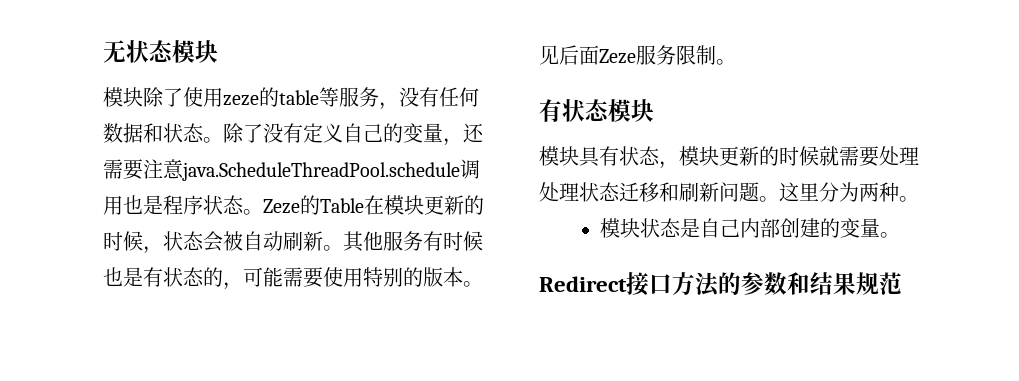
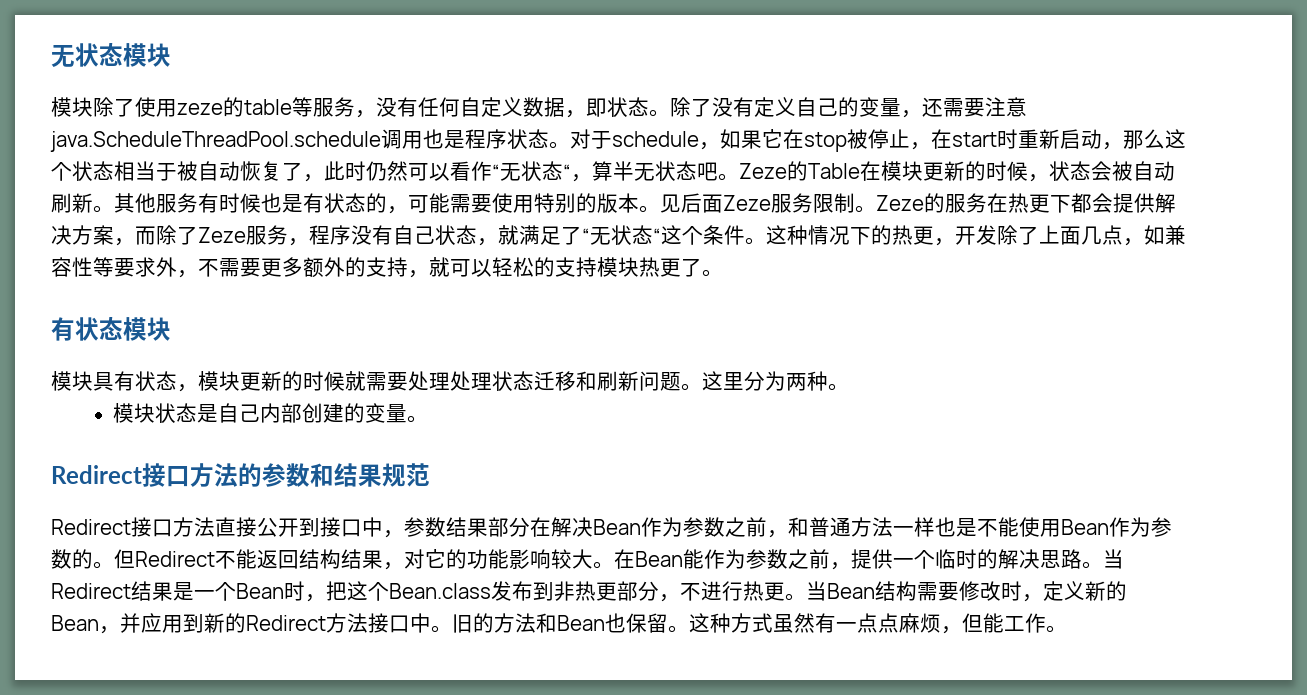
- 模块除了使用zeze的table等服务，没有任何数据和状态。
+ 模块除了使用zeze的table等服务，没有任何自定义数据，即状态。
+ 对于schedule，如果它在stop被停止，在start时重新启动，那么这个状态相当于被自动恢复了，此时仍然可以看作“无状态“，算半无状态吧。
+ Zeze的服务在热更下都会提供解决方案，而除了Zeze服务，程序没有自己状态，就满足了“无状态“这个条件。这种情况下的热更，开发除了上面几点，如兼容性等要求外，不需要更多额外的支持，就可以轻松的支持模块热更了。
+ Redirect接口方法直接公开到接口中，参数结果部分在解决Bean作为参数之前，和普通方法一样也是不能使用Bean作为参数的。但Redirect不能返回结构结果，对它的功能影响较大。在Bean能作为参数之前，提供一个临时的解决思路。当Redirect结果是一个Bean时，把这个Bean.class发布到非热更部分，不进行热更。当Bean结构需要修改时，定义新的Bean，并应用到新的Redirect方法接口中。旧的方法和Bean也保留。这种方式虽然有一点点麻烦，但能工作。

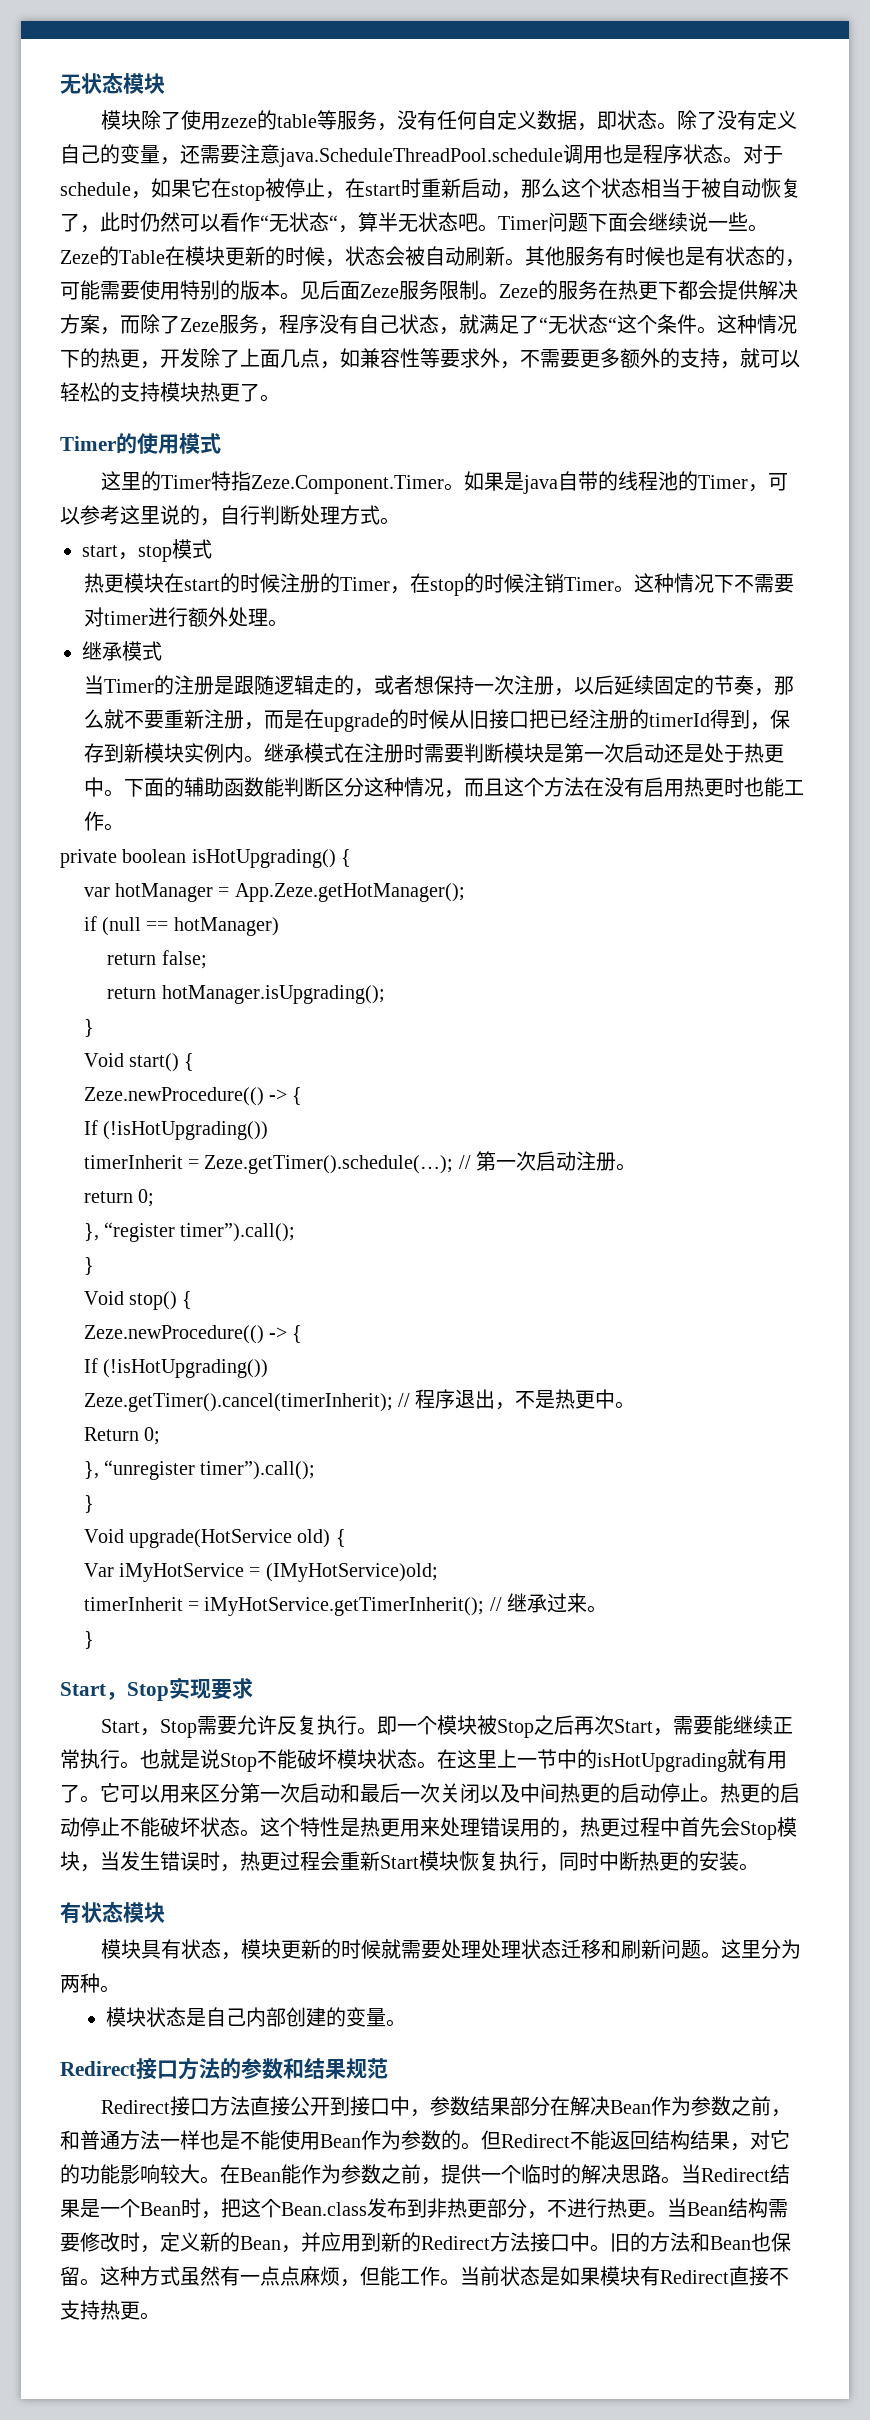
+ Timer问题下面会继续说一些。
+ Timer的使用模式
+ 这里的Timer特指Zeze.Component.Timer。如果是java自带的线程池的Timer，可以参考这里说的，自行判断处理方式。
+ start，stop模式
+ 热更模块在start的时候注册的Timer，在stop的时候注销Timer。这种情况下不需要对timer进行额外处理。
+ 继承模式
+ 当Timer的注册是跟随逻辑走的，或者想保持一次注册，以后延续固定的节奏，那么就不要重新注册，而是在upgrade的时候从旧接口把已经注册的timerId得到，保存到新模块实例内。继承模式在注册时需要判断模块是第一次启动还是处于热更中。下面的辅助函数能判断区分这种情况，而且这个方法在没有启用热更时也能工作。
+ private boolean isHotUpgrading() {
+ var hotManager = App.Zeze.getHotManager();
+ if (null == hotManager)
+ return false;
+ return hotManager.isUpgrading();
+ }
+ Void start() {
+ Zeze.newProcedure(() -> {
+ If (!isHotUpgrading())
+ timerInherit = Zeze.getTimer().schedule(…); // 第一次启动注册。
+ return 0;
+ }, “register timer”).call();
+ }
+ Void stop() {
+ Zeze.newProcedure(() -> {
+ If (!isHotUpgrading())
+ Zeze.getTimer().cancel(timerInherit); // 程序退出，不是热更中。
+ Return 0;
+ }, “unregister timer”).call();
+ }
+ Void upgrade(HotService old) {
+ Var iMyHotService = (IMyHotService)old;
+ timerInherit = iMyHotService.getTimerInherit(); // 继承过来。
+ }
+ Start，Stop实现要求
+ Start，Stop需要允许反复执行。即一个模块被Stop之后再次Start，需要能继续正常执行。也就是说Stop不能破坏模块状态。在这里上一节中的isHotUpgrading就有用了。它可以用来区分第一次启动和最后一次关闭以及中间热更的启动停止。热更的启动停止不能破坏状态。这个特性是热更用来处理错误用的，热更过程中首先会Stop模块，当发生错误时，热更过程会重新Start模块恢复执行，同时中断热更的安装。
+ 当前状态是如果模块有Redirect直接不支持热更。

